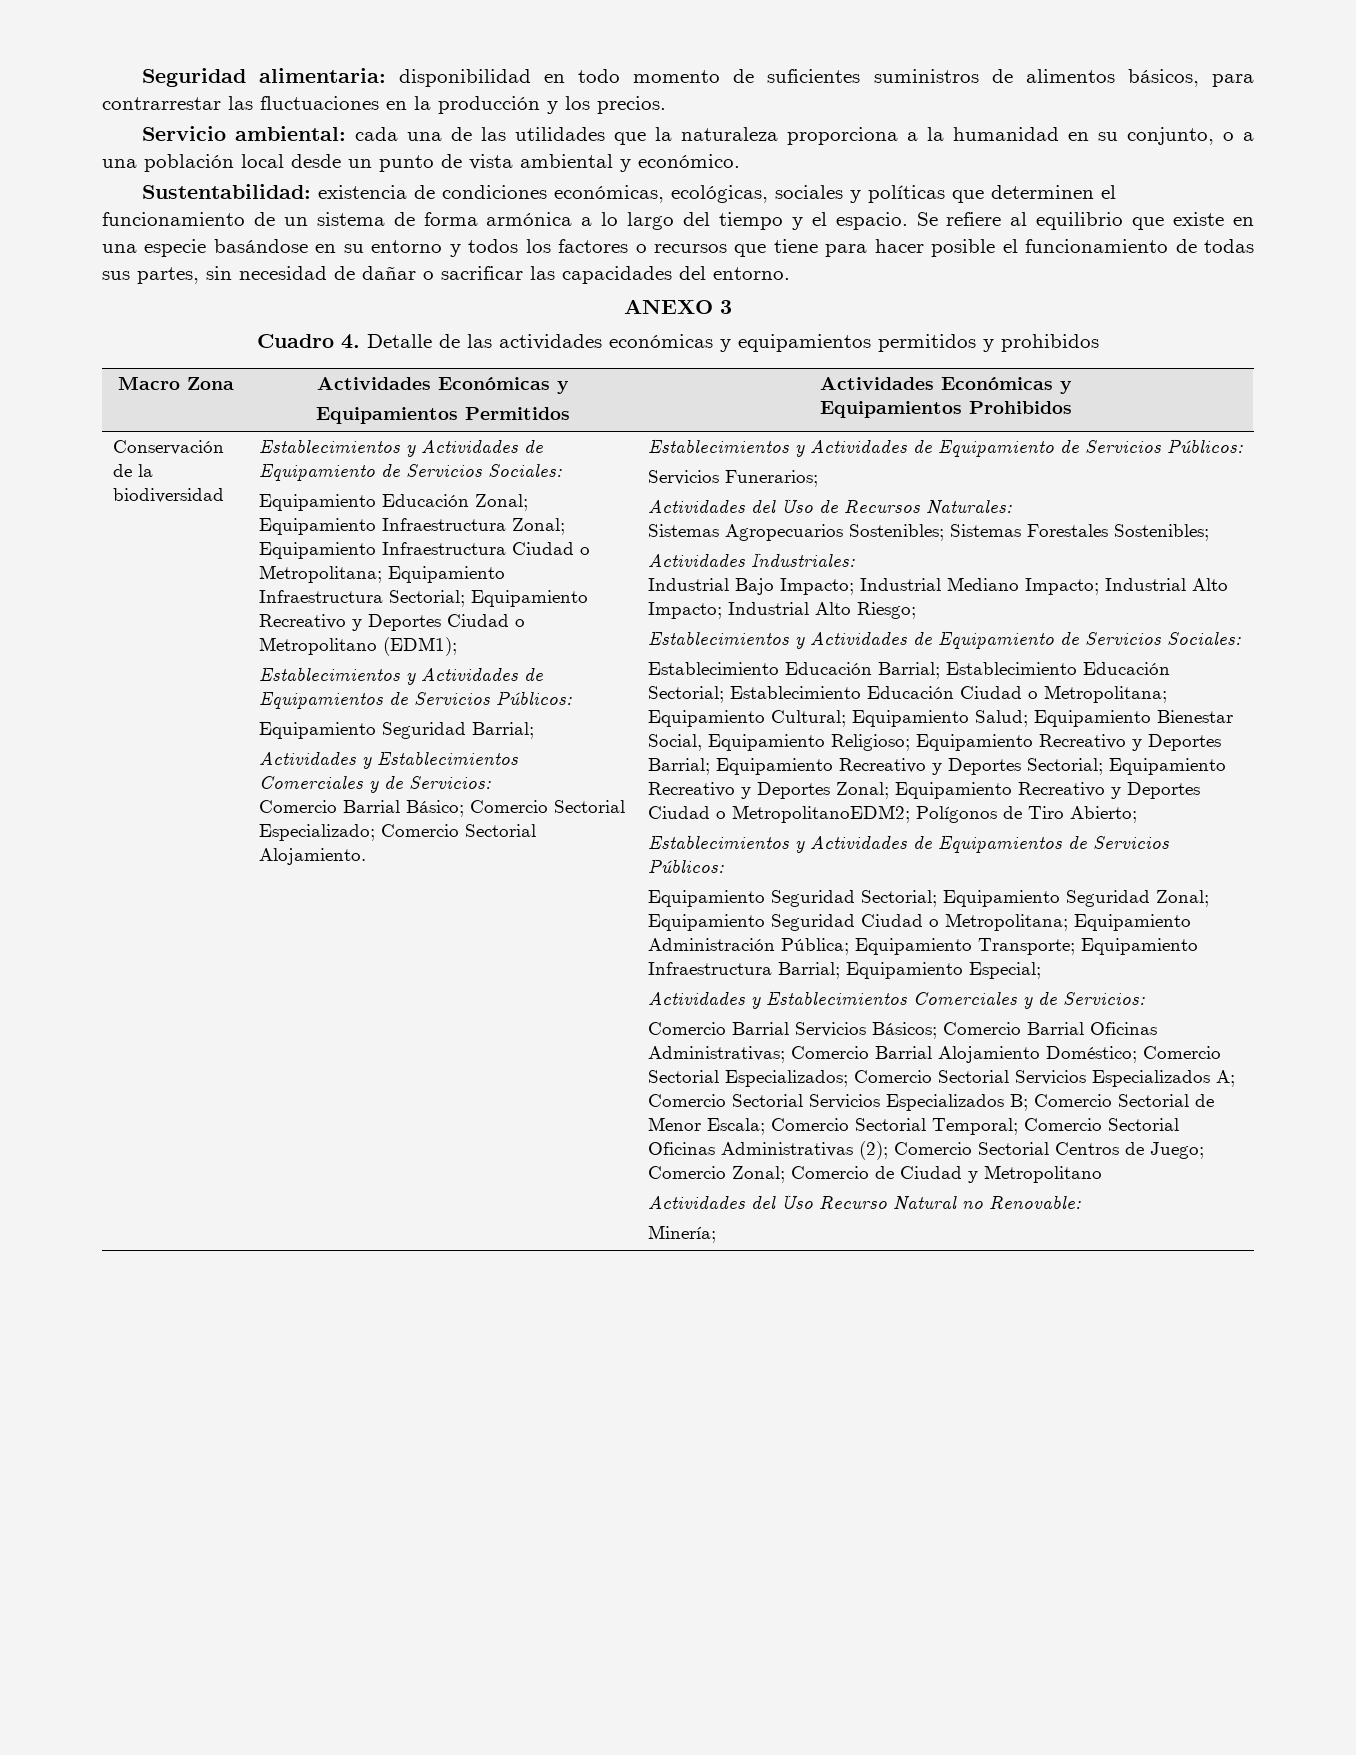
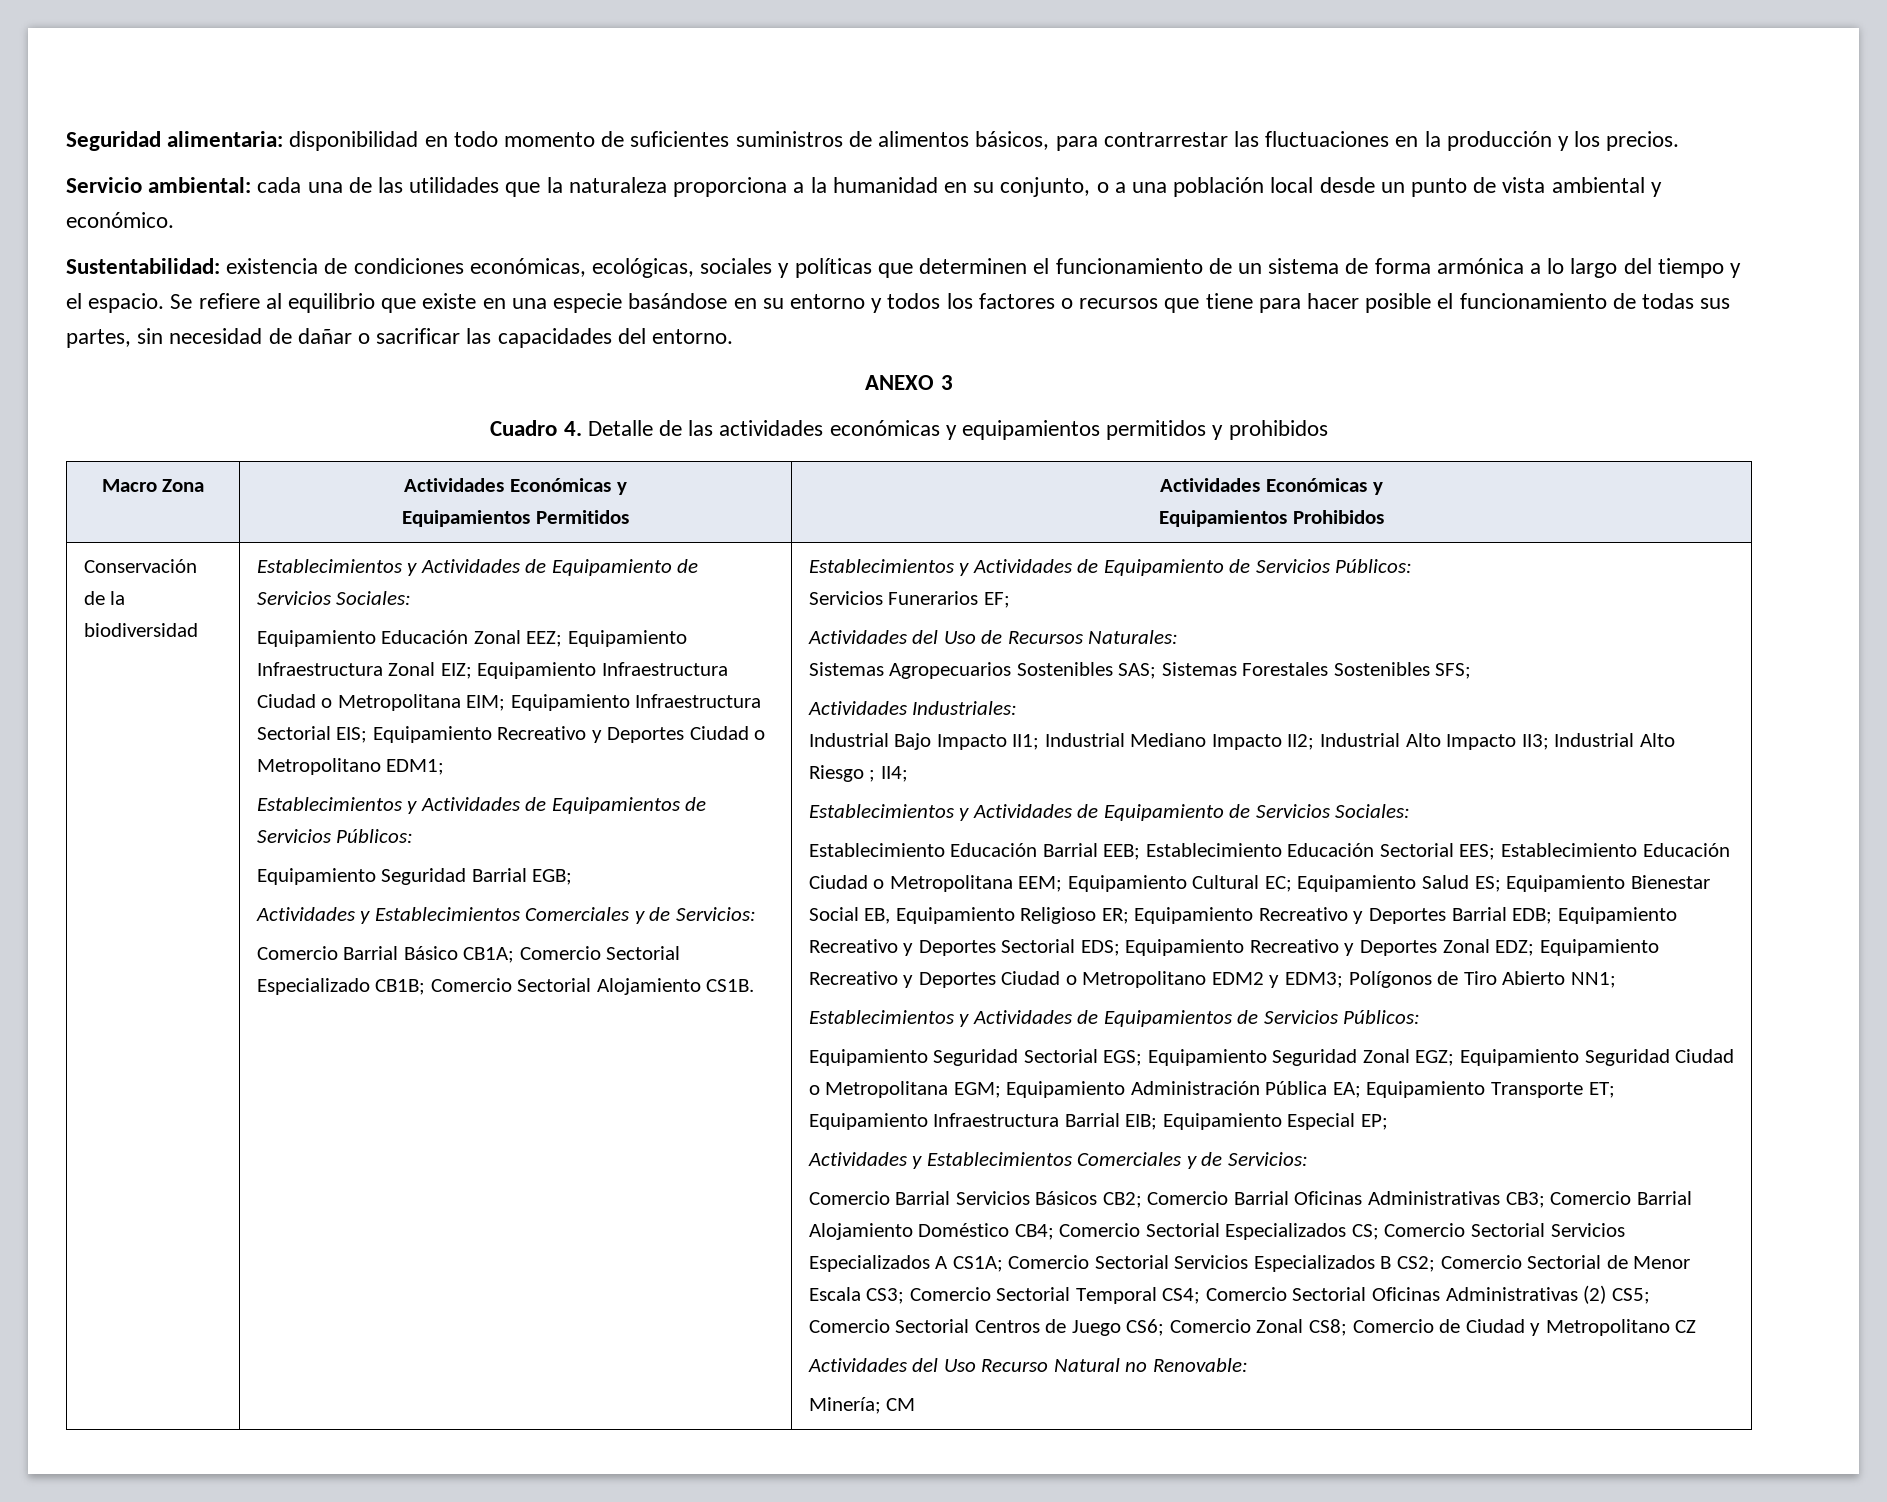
- Equipamiento Educación Zonal; Equipamiento Infraestructura Zonal; Equipamiento Infraestructura Ciudad o Metropolitana; Equipamiento Infraestructura Sectorial; Equipamiento Recreativo y Deportes Ciudad o Metropolitano (EDM1);
+ Equipamiento Educación Zonal EEZ; Equipamiento Infraestructura Zonal EIZ; Equipamiento Infraestructura Ciudad o Metropolitana EIM; Equipamiento Infraestructura Sectorial EIS; Equipamiento Recreativo y Deportes Ciudad o Metropolitano EDM1;
- Equipamiento Seguridad Barrial;
+ Equipamiento Seguridad Barrial EGB;
  Actividades y Establecimientos Comerciales y de Servicios:
- Comercio Barrial Básico; Comercio Sectorial Especializado; Comercio Sectorial Alojamiento.
+ Comercio Barrial Básico CB1A; Comercio Sectorial Especializado CB1B; Comercio Sectorial Alojamiento CS1B.
- Servicios Funerarios;
+ Servicios Funerarios EF;
- Sistemas Agropecuarios Sostenibles; Sistemas Forestales Sostenibles;
+ Sistemas Agropecuarios Sostenibles SAS; Sistemas Forestales Sostenibles SFS;
  Actividades Industriales:
- Industrial Bajo Impacto; Industrial Mediano Impacto; Industrial Alto Impacto; Industrial Alto Riesgo;
+ Industrial Bajo Impacto II1; Industrial Mediano Impacto II2; Industrial Alto Impacto II3; Industrial Alto Riesgo ; II4;
- Establecimiento Educación Barrial; Establecimiento Educación Sectorial; Establecimiento Educación Ciudad o Metropolitana; Equipamiento Cultural; Equipamiento Salud; Equipamiento Bienestar Social, Equipamiento Religioso; Equipamiento Recreativo y Deportes Barrial; Equipamiento Recreativo y Deportes Sectorial; Equipamiento Recreativo y Deportes Zonal; Equipamiento Recreativo y Deportes Ciudad o MetropolitanoEDM2; Polígonos de Tiro Abierto;
+ Establecimiento Educación Barrial EEB; Establecimiento Educación Sectorial EES; Establecimiento Educación Ciudad o Metropolitana EEM; Equipamiento Cultural EC; Equipamiento Salud ES; Equipamiento Bienestar Social EB, Equipamiento Religioso ER; Equipamiento Recreativo y Deportes Barrial EDB; Equipamiento Recreativo y Deportes Sectorial EDS; Equipamiento Recreativo y Deportes Zonal EDZ; Equipamiento Recreativo y Deportes Ciudad o Metropolitano EDM2 y EDM3; Polígonos de Tiro Abierto NN1;
- Equipamiento Seguridad Sectorial; Equipamiento Seguridad Zonal; Equipamiento Seguridad Ciudad o Metropolitana; Equipamiento Administración Pública; Equipamiento Transporte; Equipamiento Infraestructura Barrial; Equipamiento Especial;
+ Equipamiento Seguridad Sectorial EGS; Equipamiento Seguridad Zonal EGZ; Equipamiento Seguridad Ciudad o Metropolitana EGM; Equipamiento Administración Pública EA; Equipamiento Transporte ET; Equipamiento Infraestructura Barrial EIB; Equipamiento Especial EP;
- Comercio Barrial Servicios Básicos; Comercio Barrial Oficinas Administrativas; Comercio Barrial Alojamiento Doméstico; Comercio Sectorial Especializados; Comercio Sectorial Servicios Especializados A; Comercio Sectorial Servicios Especializados B; Comercio Sectorial de Menor Escala; Comercio Sectorial Temporal; Comercio Sectorial Oficinas Administrativas (2); Comercio Sectorial Centros de Juego; Comercio Zonal; Comercio de Ciudad y Metropolitano
+ Comercio Barrial Servicios Básicos CB2; Comercio Barrial Oficinas Administrativas CB3; Comercio Barrial Alojamiento Doméstico CB4; Comercio Sectorial Especializados CS; Comercio Sectorial Servicios Especializados A CS1A; Comercio Sectorial Servicios Especializados B CS2; Comercio Sectorial de Menor Escala CS3; Comercio Sectorial Temporal CS4; Comercio Sectorial Oficinas Administrativas (2) CS5; Comercio Sectorial Centros de Juego CS6; Comercio Zonal CS8; Comercio de Ciudad y Metropolitano CZ
- Minería;
+ Minería; CM

